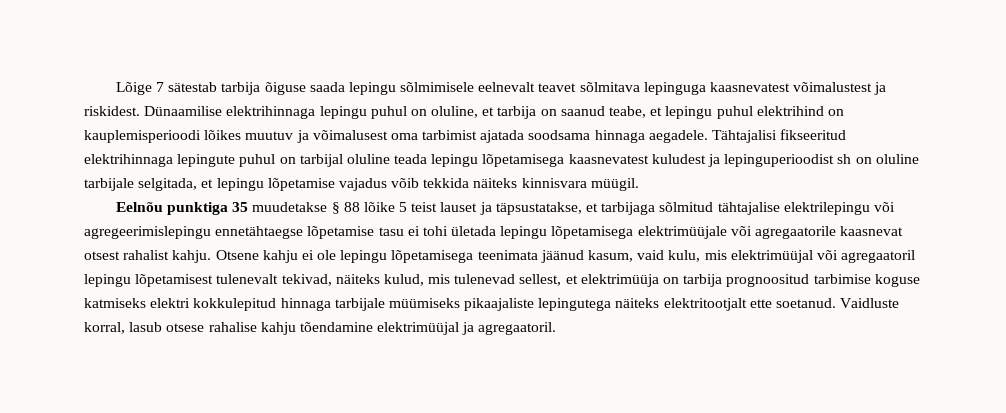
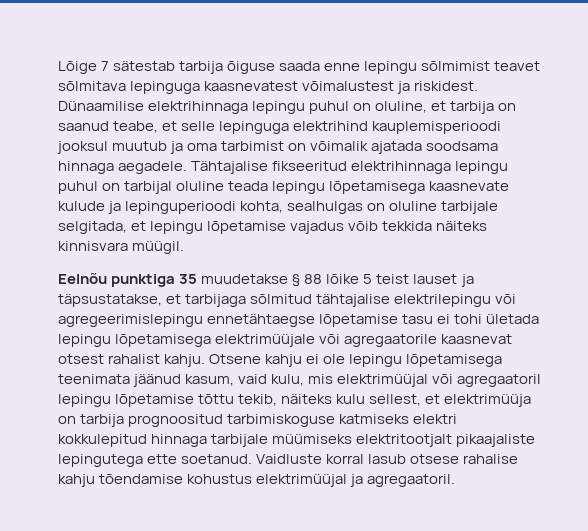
- Lõige 7 sätestab tarbija õiguse saada lepingu sõlmimisele eelnevalt teavet sõlmitava lepinguga kaasnevatest võimalustest ja riskidest.
+ Lõige 7 sätestab tarbija õiguse saada enne lepingu sõlmimist teavet sõlmitava lepinguga kaasnevatest võimalustest ja riskidest.
- Dünaamilise elektrihinnaga lepingu puhul on oluline, et tarbija on saanud teabe, et lepingu puhul elektrihind on kauplemisperioodi lõikes muutuv ja võimalusest oma tarbimist ajatada soodsama hinnaga aegadele.
+ Dünaamilise elektrihinnaga lepingu puhul on oluline, et tarbija on saanud teabe, et selle lepinguga elektrihind kauplemisperioodi jooksul muutub ja oma tarbimist on võimalik ajatada soodsama hinnaga aegadele.
- Tähtajalisi fikseeritud elektrihinnaga lepingute puhul on tarbijal oluline teada lepingu lõpetamisega kaasnevatest kuludest ja lepinguperioodist sh on oluline tarbijale selgitada, et lepingu lõpetamise vajadus võib tekkida näiteks kinnisvara müügil.
+ Tähtajalise fikseeritud elektrihinnaga lepingu puhul on tarbijal oluline teada lepingu lõpetamisega kaasnevate kulude ja lepinguperioodi kohta, sealhulgas on oluline tarbijale selgitada, et lepingu lõpetamise vajadus võib tekkida näiteks kinnisvara müügil.
- Otsene kahju ei ole lepingu lõpetamisega teenimata jäänud kasum, vaid kulu, mis elektrimüüjal või agregaatoril lepingu lõpetamisest tulenevalt tekivad, näiteks kulud, mis tulenevad sellest, et elektrimüüja on tarbija prognoositud tarbimise koguse katmiseks elektri kokkulepitud hinnaga tarbijale müümiseks pikaajaliste lepingutega näiteks elektritootjalt ette soetanud.
+ Otsene kahju ei ole lepingu lõpetamisega teenimata jäänud kasum, vaid kulu, mis elektrimüüjal või agregaatoril lepingu lõpetamise tõttu tekib, näiteks kulu sellest, et elektrimüüja on tarbija prognoositud tarbimiskoguse katmiseks elektri kokkulepitud hinnaga tarbijale müümiseks elektritootjalt pikaajaliste lepingutega ette soetanud.
- Vaidluste korral, lasub otsese rahalise kahju tõendamine elektrimüüjal ja agregaatoril.
+ Vaidluste korral lasub otsese rahalise kahju tõendamise kohustus elektrimüüjal ja agregaatoril.

